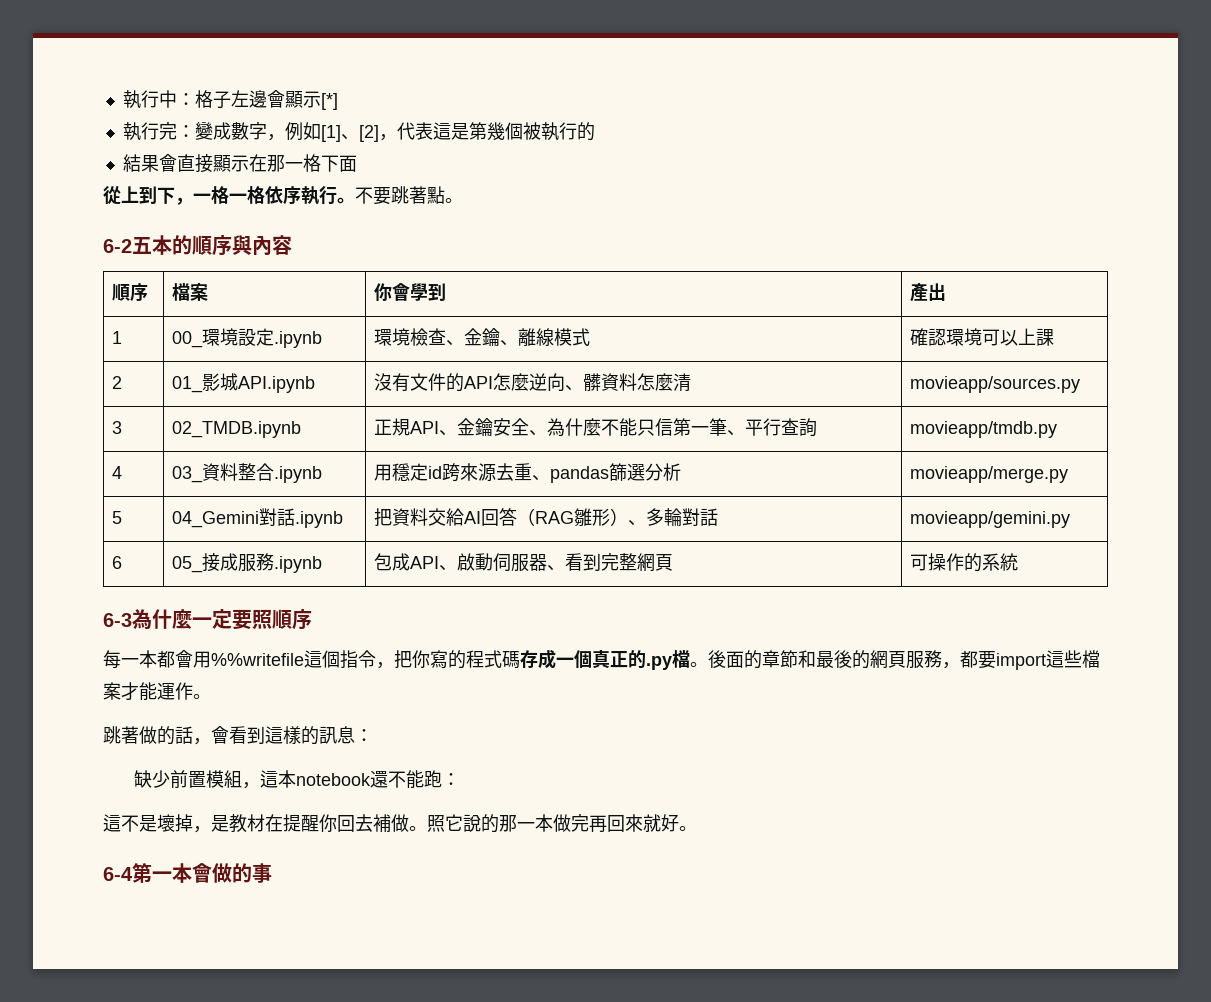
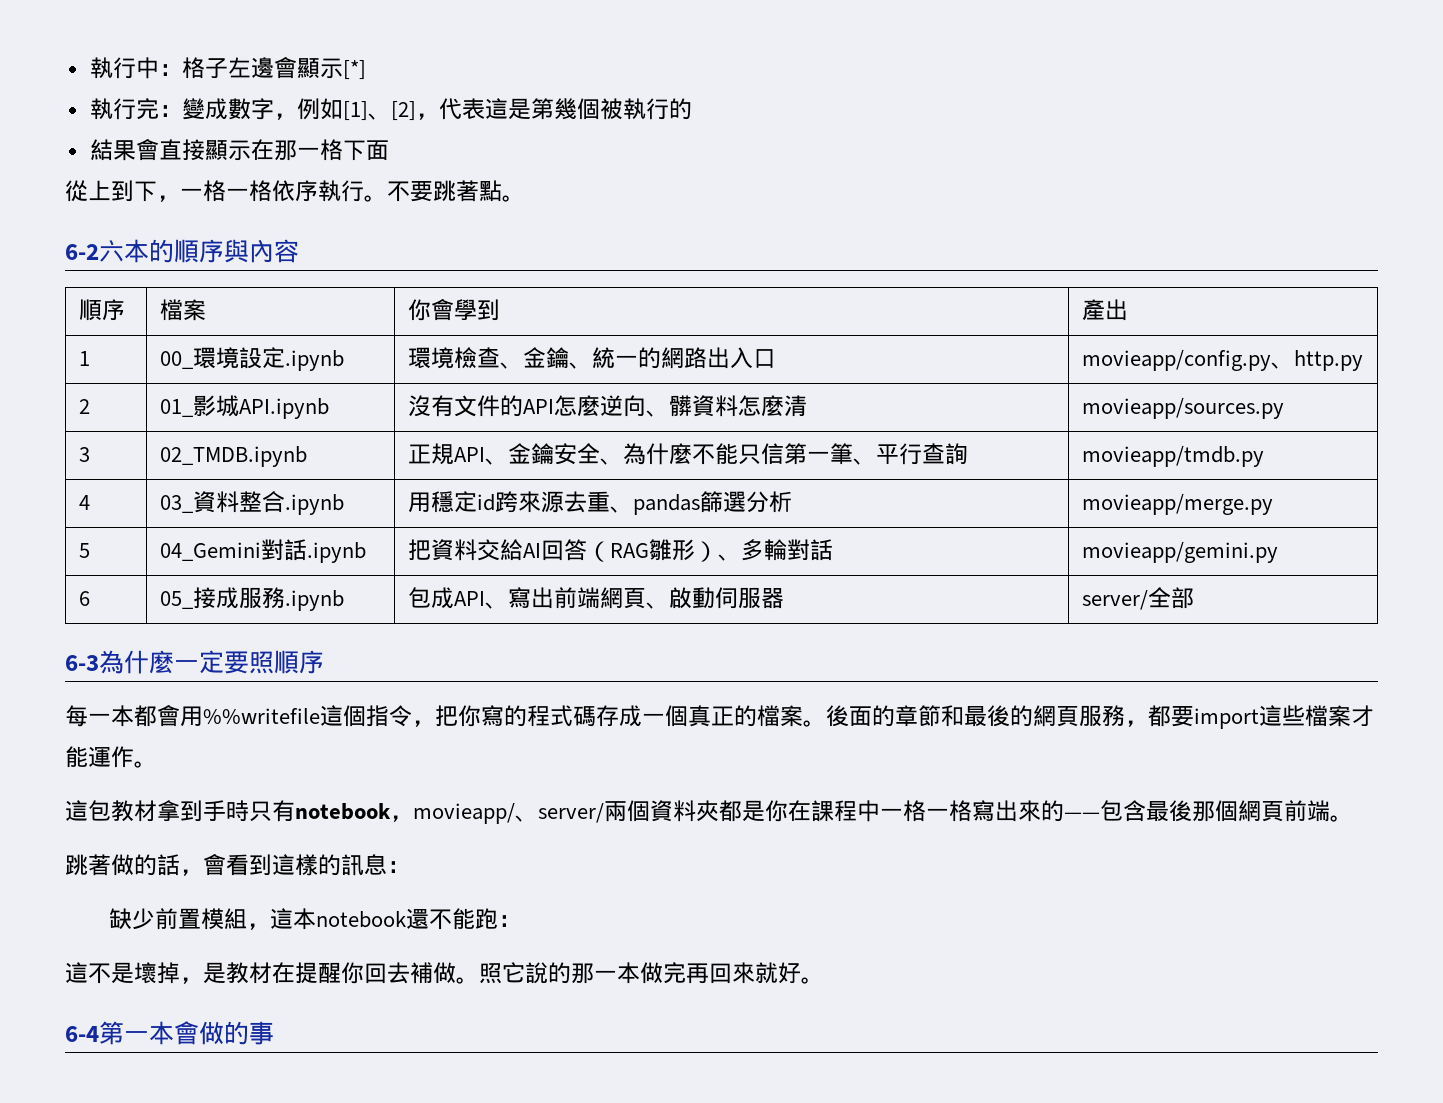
- 6-2五本的順序與內容
+ 6-2六本的順序與內容
- 1 | 00_環境設定.ipynb | 環境檢查、金鑰、離線模式 | 確認環境可以上課
+ 1 | 00_環境設定.ipynb | 環境檢查、金鑰、統一的網路出入口 | movieapp/config.py、http.py
- 6 | 05_接成服務.ipynb | 包成API、啟動伺服器、看到完整網頁 | 可操作的系統
+ 6 | 05_接成服務.ipynb | 包成API、寫出前端網頁、啟動伺服器 | server/全部
- 每一本都會用%%writefile這個指令，把你寫的程式碼存成一個真正的.py檔。
+ 每一本都會用%%writefile這個指令，把你寫的程式碼存成一個真正的檔案。
+ 這包教材拿到手時只有notebook，movieapp/、server/兩個資料夾都是你在課程中一格一格寫出來的——包含最後那個網頁前端。

